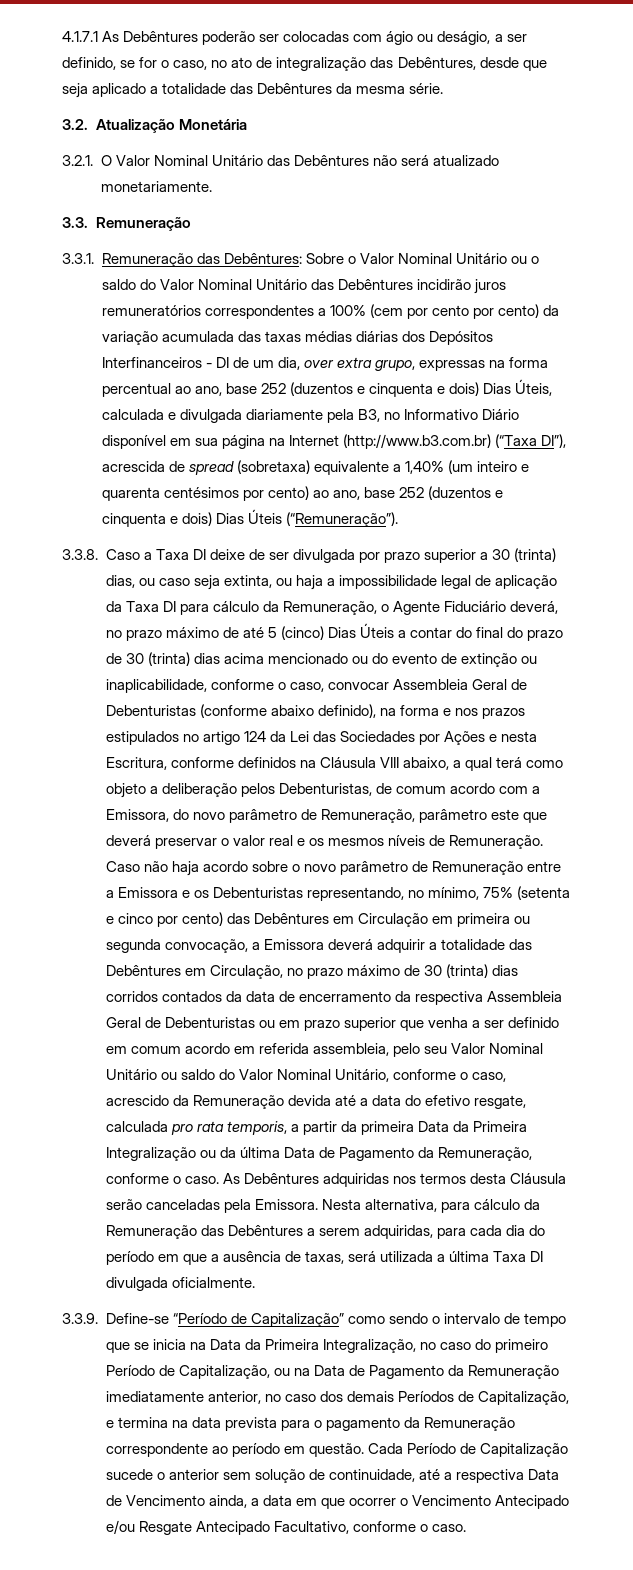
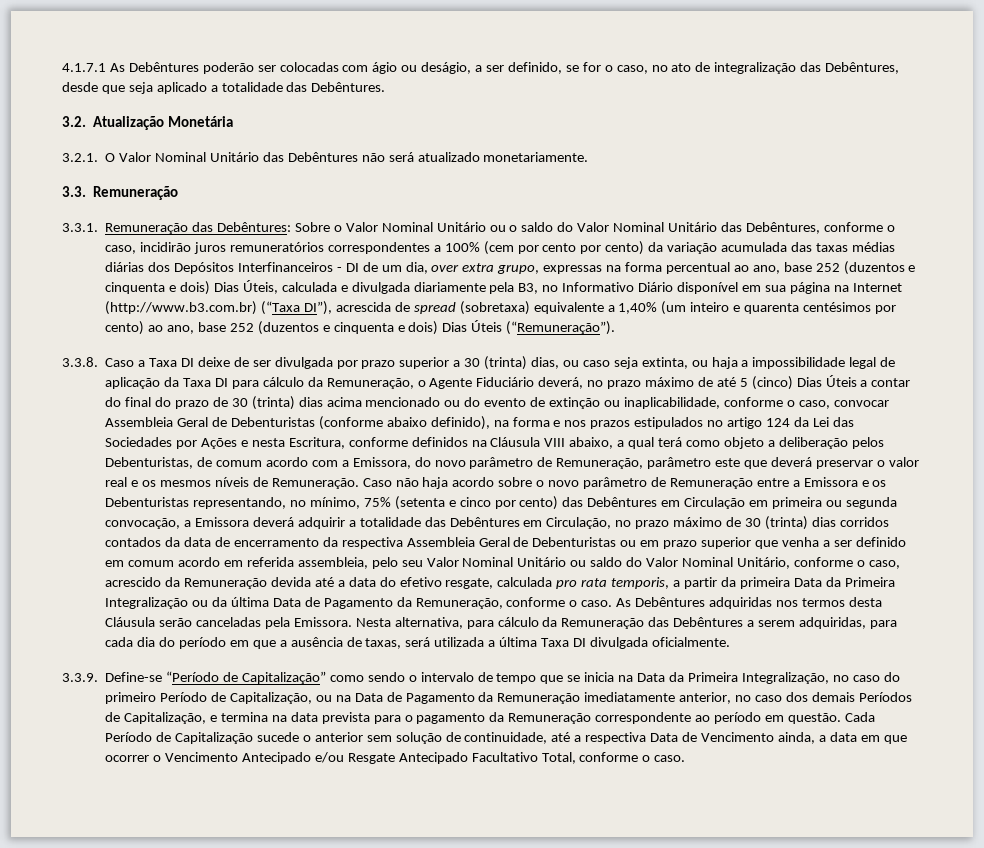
- 4.1.7.1 As Debêntures poderão ser colocadas com ágio ou deságio, a ser definido, se for o caso, no ato de integralização das Debêntures, desde que seja aplicado a totalidade das Debêntures da mesma série.
+ 4.1.7.1 As Debêntures poderão ser colocadas com ágio ou deságio, a ser definido, se for o caso, no ato de integralização das Debêntures, desde que seja aplicado a totalidade das Debêntures.
- Sobre o Valor Nominal Unitário ou o saldo do Valor Nominal Unitário das Debêntures incidirão juros remuneratórios correspondentes a 100% (cem por cento por cento) da variação acumulada das taxas médias diárias dos Depósitos Interfinanceiros - DI de um dia, over extra grupo, expressas na forma percentual ao ano, base 252 (duzentos e cinquenta e dois) Dias Úteis, calculada e divulgada diariamente pela B3, no Informativo Diário disponível em sua página na Internet (http://www.b3.com.br) (“Taxa DI”), acrescida de spread (sobretaxa) equivalente a 1,40% (um inteiro e quarenta centésimos por cento) ao ano, base 252 (duzentos e cinquenta e dois) Dias Úteis (“Remuneração”).
+ Sobre o Valor Nominal Unitário ou o saldo do Valor Nominal Unitário das Debêntures, conforme o caso, incidirão juros remuneratórios correspondentes a 100% (cem por cento por cento) da variação acumulada das taxas médias diárias dos Depósitos Interfinanceiros - DI de um dia, over extra grupo, expressas na forma percentual ao ano, base 252 (duzentos e cinquenta e dois) Dias Úteis, calculada e divulgada diariamente pela B3, no Informativo Diário disponível em sua página na Internet (http://www.b3.com.br) (“Taxa DI”), acrescida de spread (sobretaxa) equivalente a 1,40% (um inteiro e quarenta centésimos por cento) ao ano, base 252 (duzentos e cinquenta e dois) Dias Úteis (“Remuneração”).
- Cada Período de Capitalização sucede o anterior sem solução de continuidade, até a respectiva Data de Vencimento ainda, a data em que ocorrer o Vencimento Antecipado e/ou Resgate Antecipado Facultativo, conforme o caso.
+ Cada Período de Capitalização sucede o anterior sem solução de continuidade, até a respectiva Data de Vencimento ainda, a data em que ocorrer o Vencimento Antecipado e/ou Resgate Antecipado Facultativo Total, conforme o caso.

